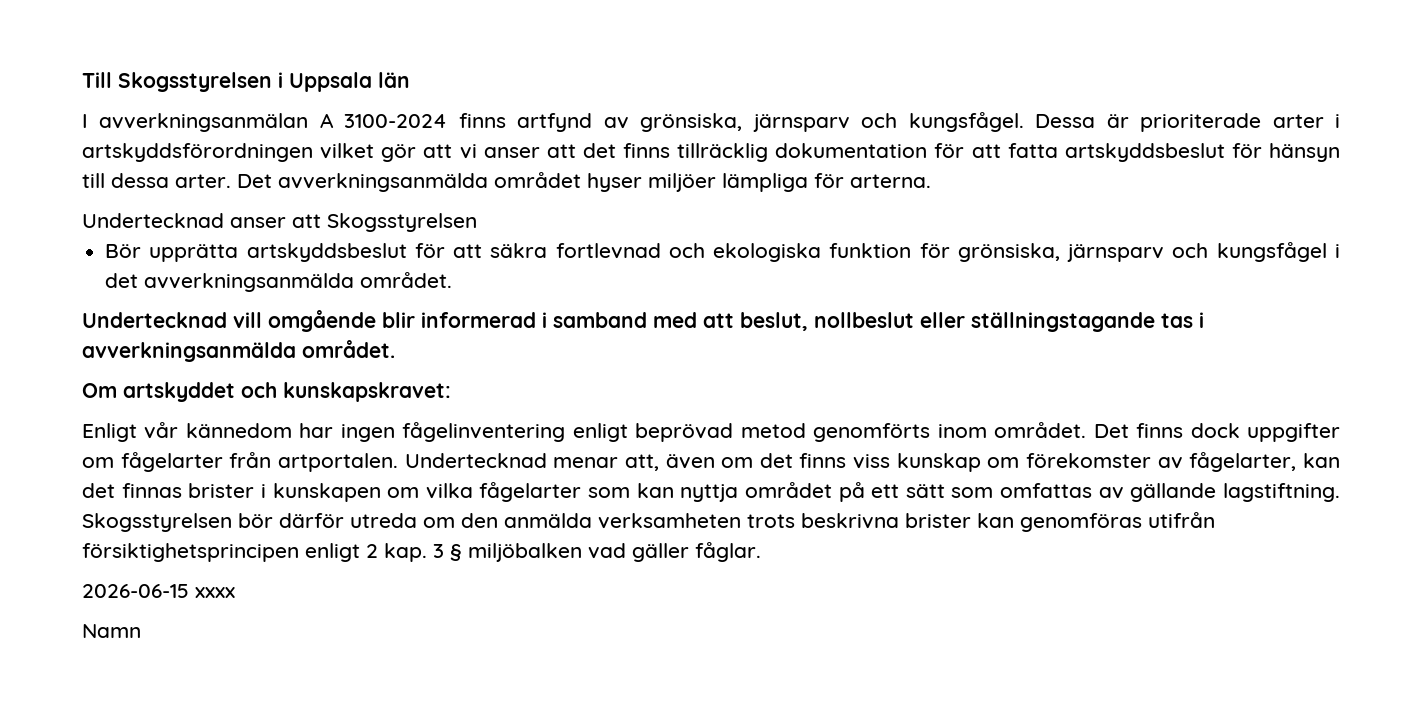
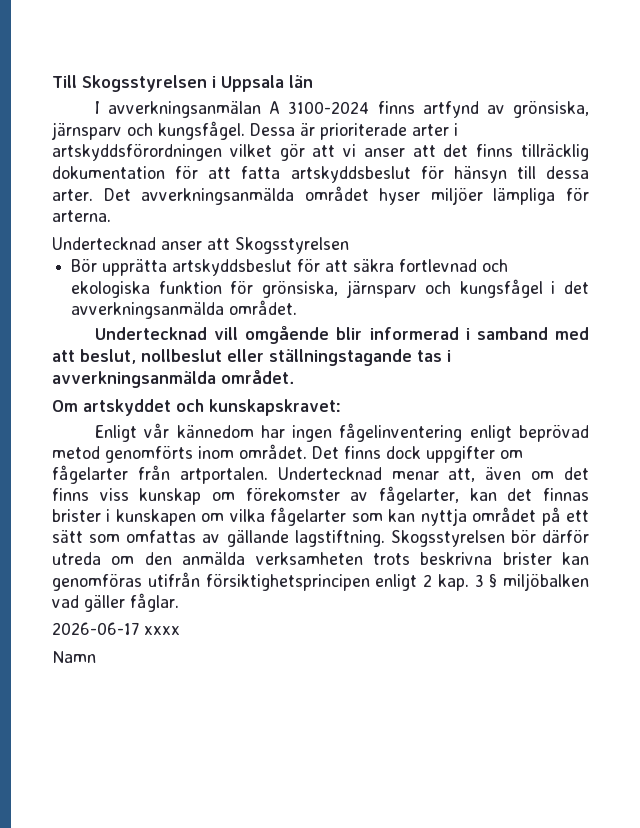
- 2026-06-15 xxxx
+ 2026-06-17 xxxx

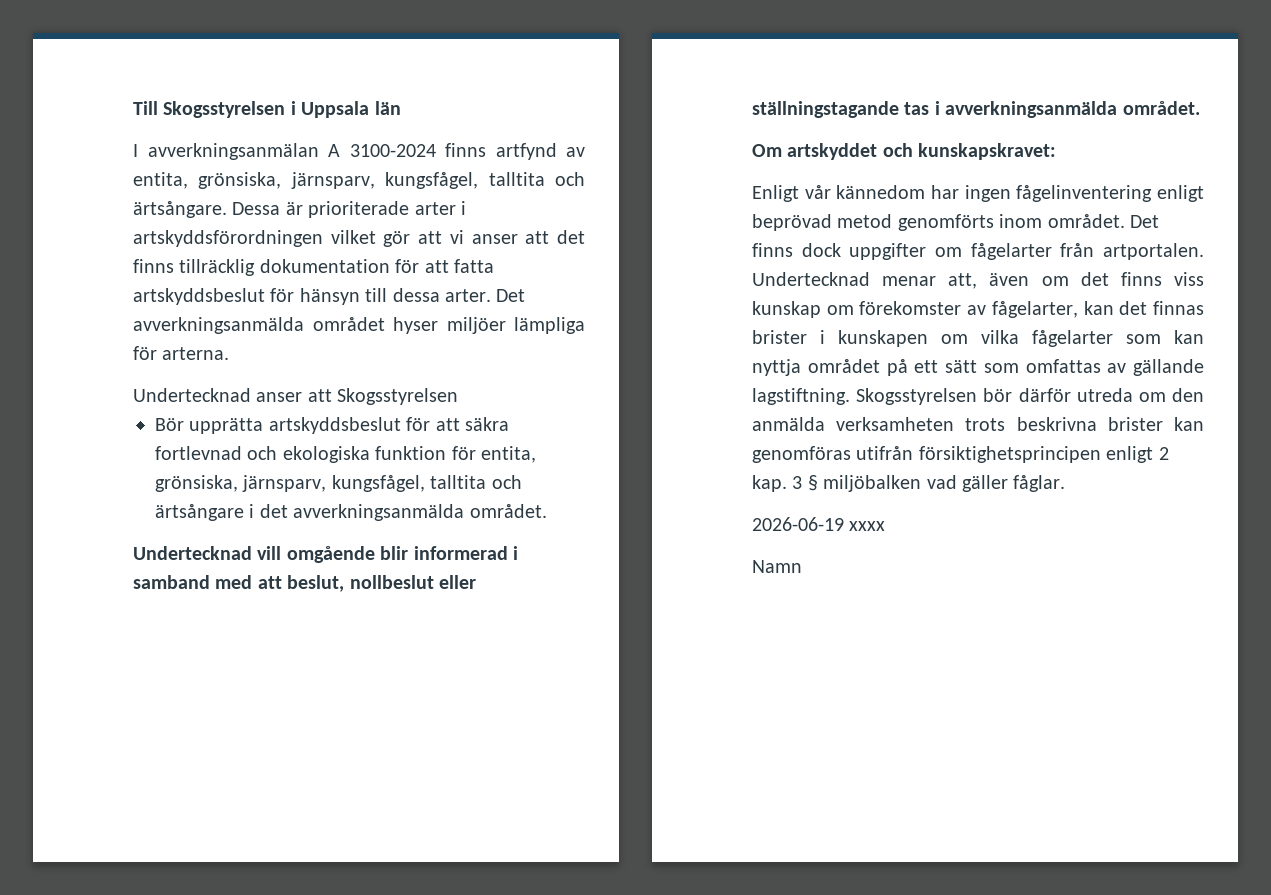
- I avverkningsanmälan A 3100-2024 finns artfynd av grönsiska, järnsparv och kungsfågel.
+ I avverkningsanmälan A 3100-2024 finns artfynd av entita, grönsiska, järnsparv, kungsfågel, talltita och ärtsångare.
- Bör upprätta artskyddsbeslut för att säkra fortlevnad och ekologiska funktion för grönsiska, järnsparv och kungsfågel i det avverkningsanmälda området.
+ Bör upprätta artskyddsbeslut för att säkra fortlevnad och ekologiska funktion för entita, grönsiska, järnsparv, kungsfågel, talltita och ärtsångare i det avverkningsanmälda området.
- 2026-06-17 xxxx
+ 2026-06-19 xxxx

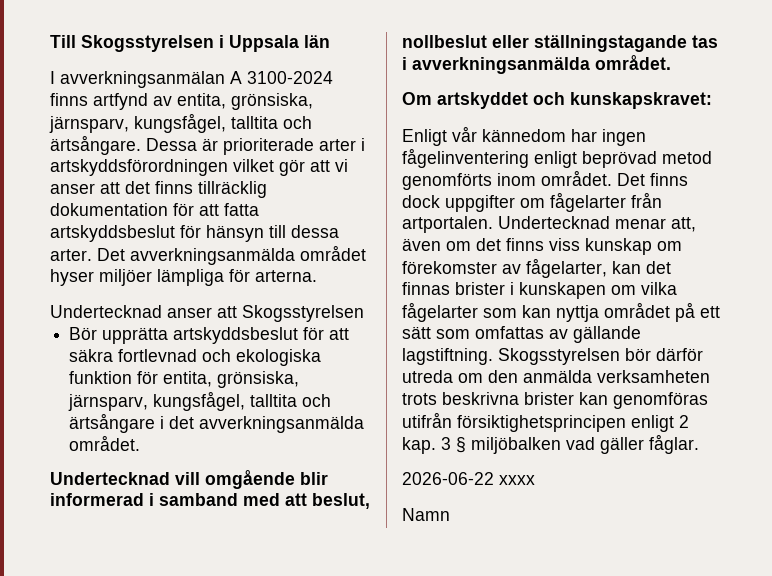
- 2026-06-19 xxxx
+ 2026-06-22 xxxx

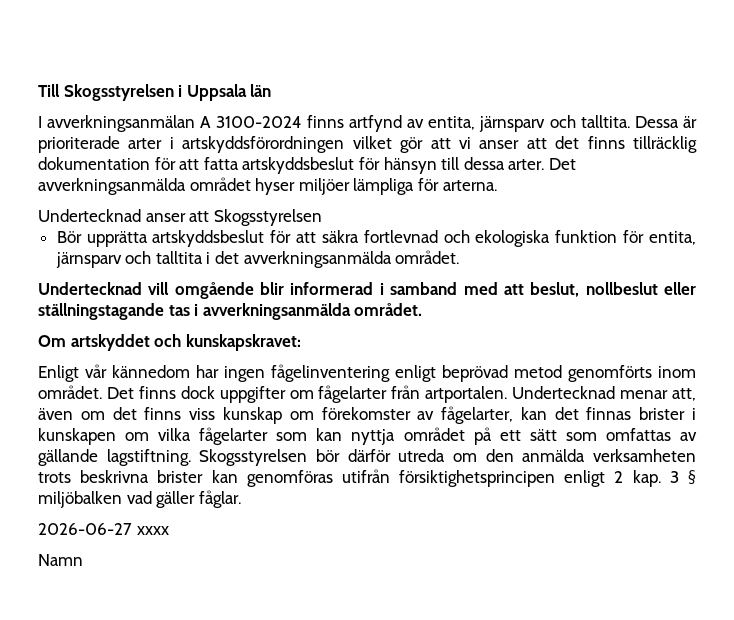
- I avverkningsanmälan A 3100-2024 finns artfynd av entita, grönsiska, järnsparv, kungsfågel, talltita och ärtsångare.
+ I avverkningsanmälan A 3100-2024 finns artfynd av entita, järnsparv och talltita.
- Bör upprätta artskyddsbeslut för att säkra fortlevnad och ekologiska funktion för entita, grönsiska, järnsparv, kungsfågel, talltita och ärtsångare i det avverkningsanmälda området.
+ Bör upprätta artskyddsbeslut för att säkra fortlevnad och ekologiska funktion för entita, järnsparv och talltita i det avverkningsanmälda området.
- 2026-06-22 xxxx
+ 2026-06-27 xxxx

